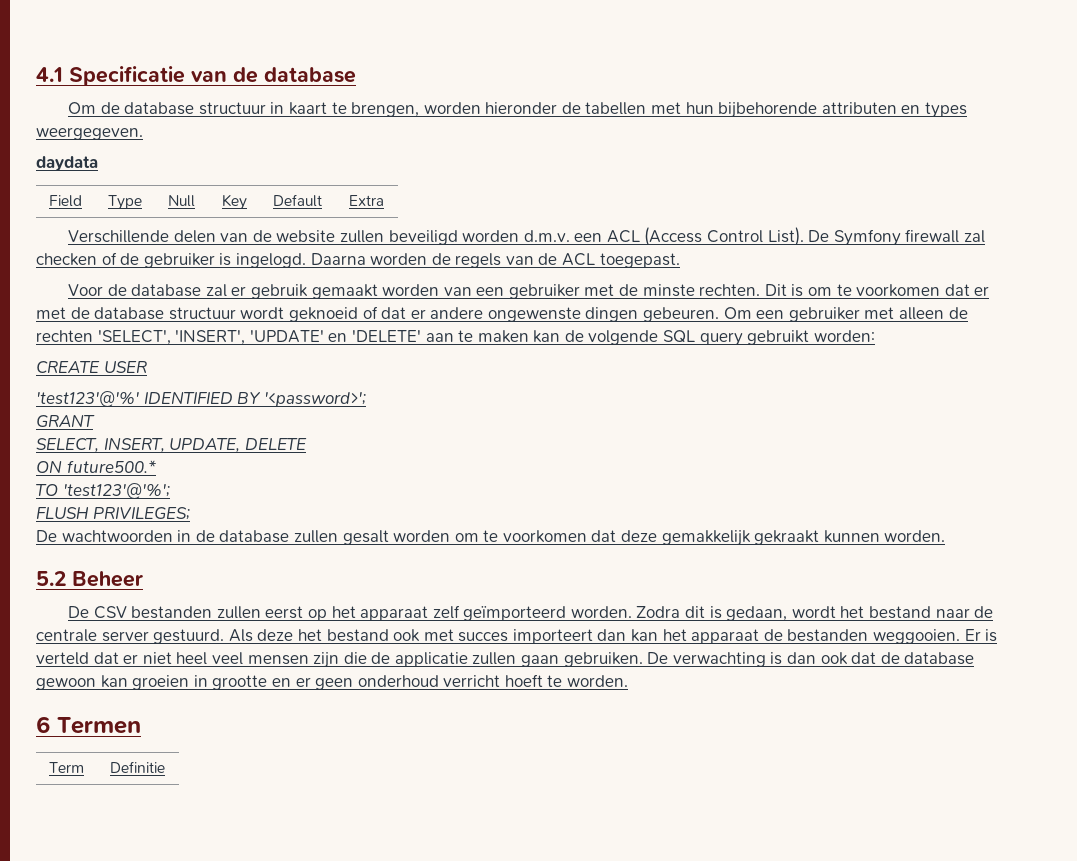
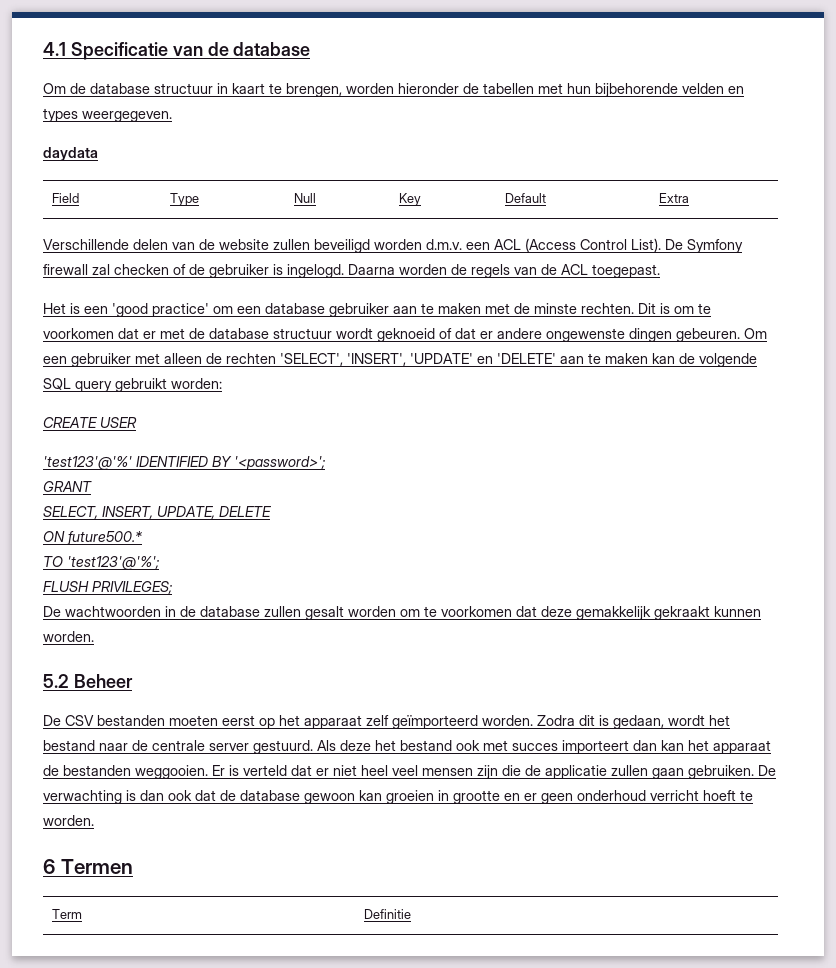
- Om de database structuur in kaart te brengen, worden hieronder de tabellen met hun bijbehorende attributen en types weergegeven.
+ Om de database structuur in kaart te brengen, worden hieronder de tabellen met hun bijbehorende velden en types weergegeven.
- Voor de database zal er gebruik gemaakt worden van een gebruiker met de minste rechten.
+ Het is een 'good practice' om een database gebruiker aan te maken met de minste rechten.
- De CSV bestanden zullen eerst op het apparaat zelf geïmporteerd worden.
+ De CSV bestanden moeten eerst op het apparaat zelf geïmporteerd worden.

